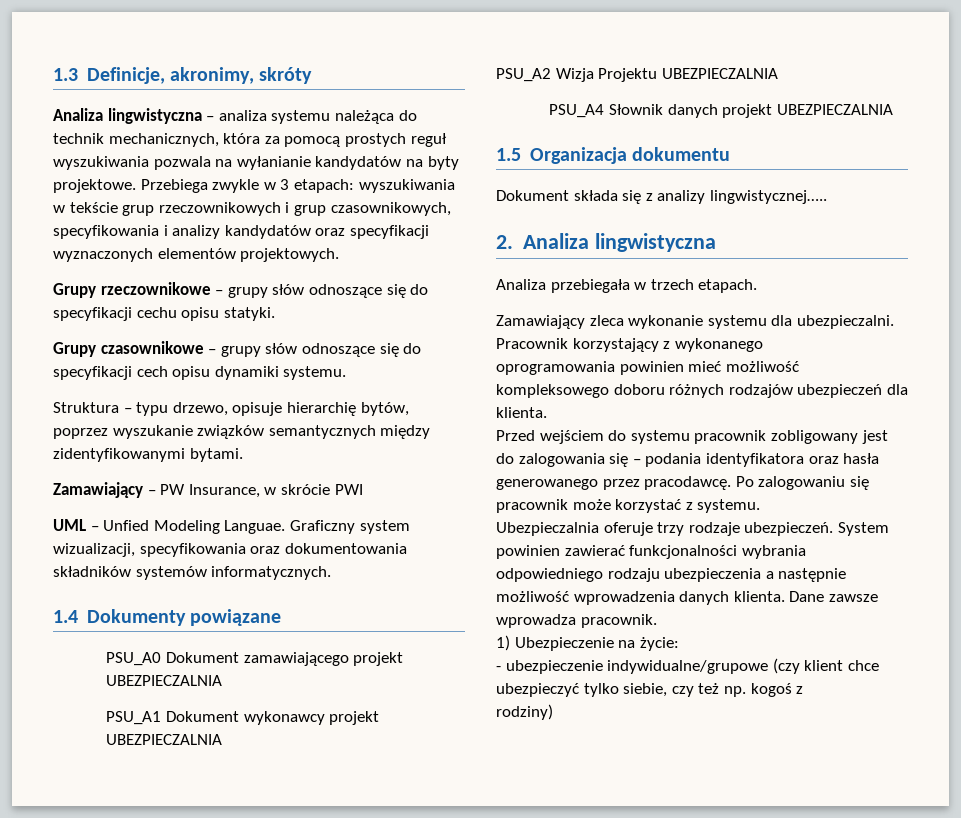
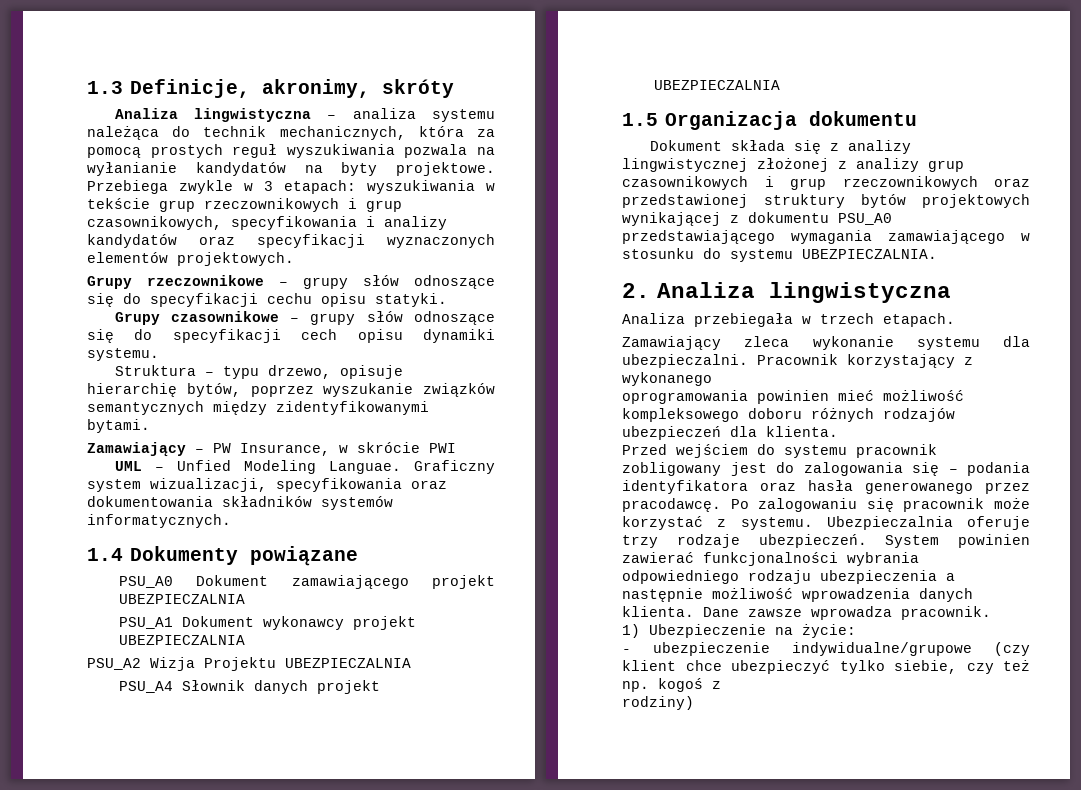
- Dokument składa się z analizy lingwistycznej…..
+ Dokument składa się z analizy lingwistycznej złożonej z analizy grup czasownikowych i grup rzeczownikowych oraz przedstawionej struktury bytów projektowych wynikającej z dokumentu PSU_A0 przedstawiającego wymagania zamawiającego w stosunku do systemu UBEZPIECZALNIA.
- Po zalogowaniu się pracownik może korzystać z systemu.
- Ubezpieczalnia oferuje trzy rodzaje ubezpieczeń.
+ Po zalogowaniu się pracownik może korzystać z systemu. Ubezpieczalnia oferuje trzy rodzaje ubezpieczeń.

